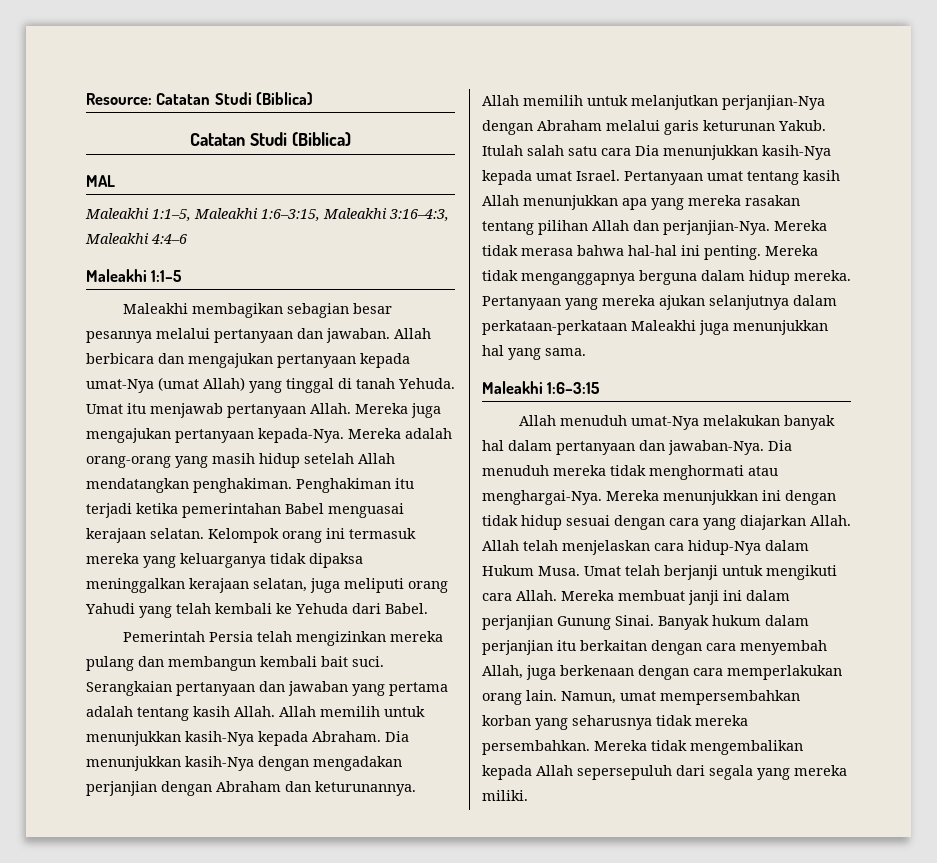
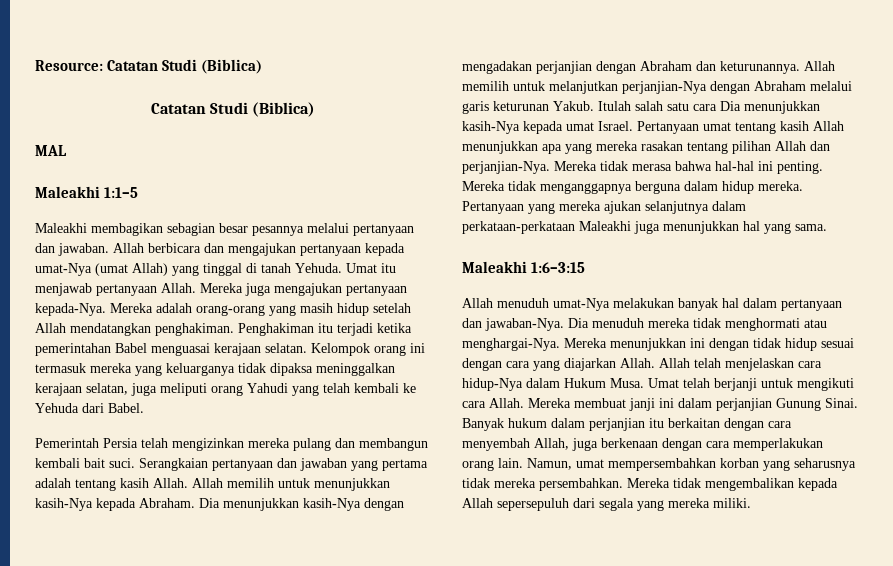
- Maleakhi 1:1–5, Maleakhi 1:6–3:15, Maleakhi 3:16–4:3, Maleakhi 4:4–6

